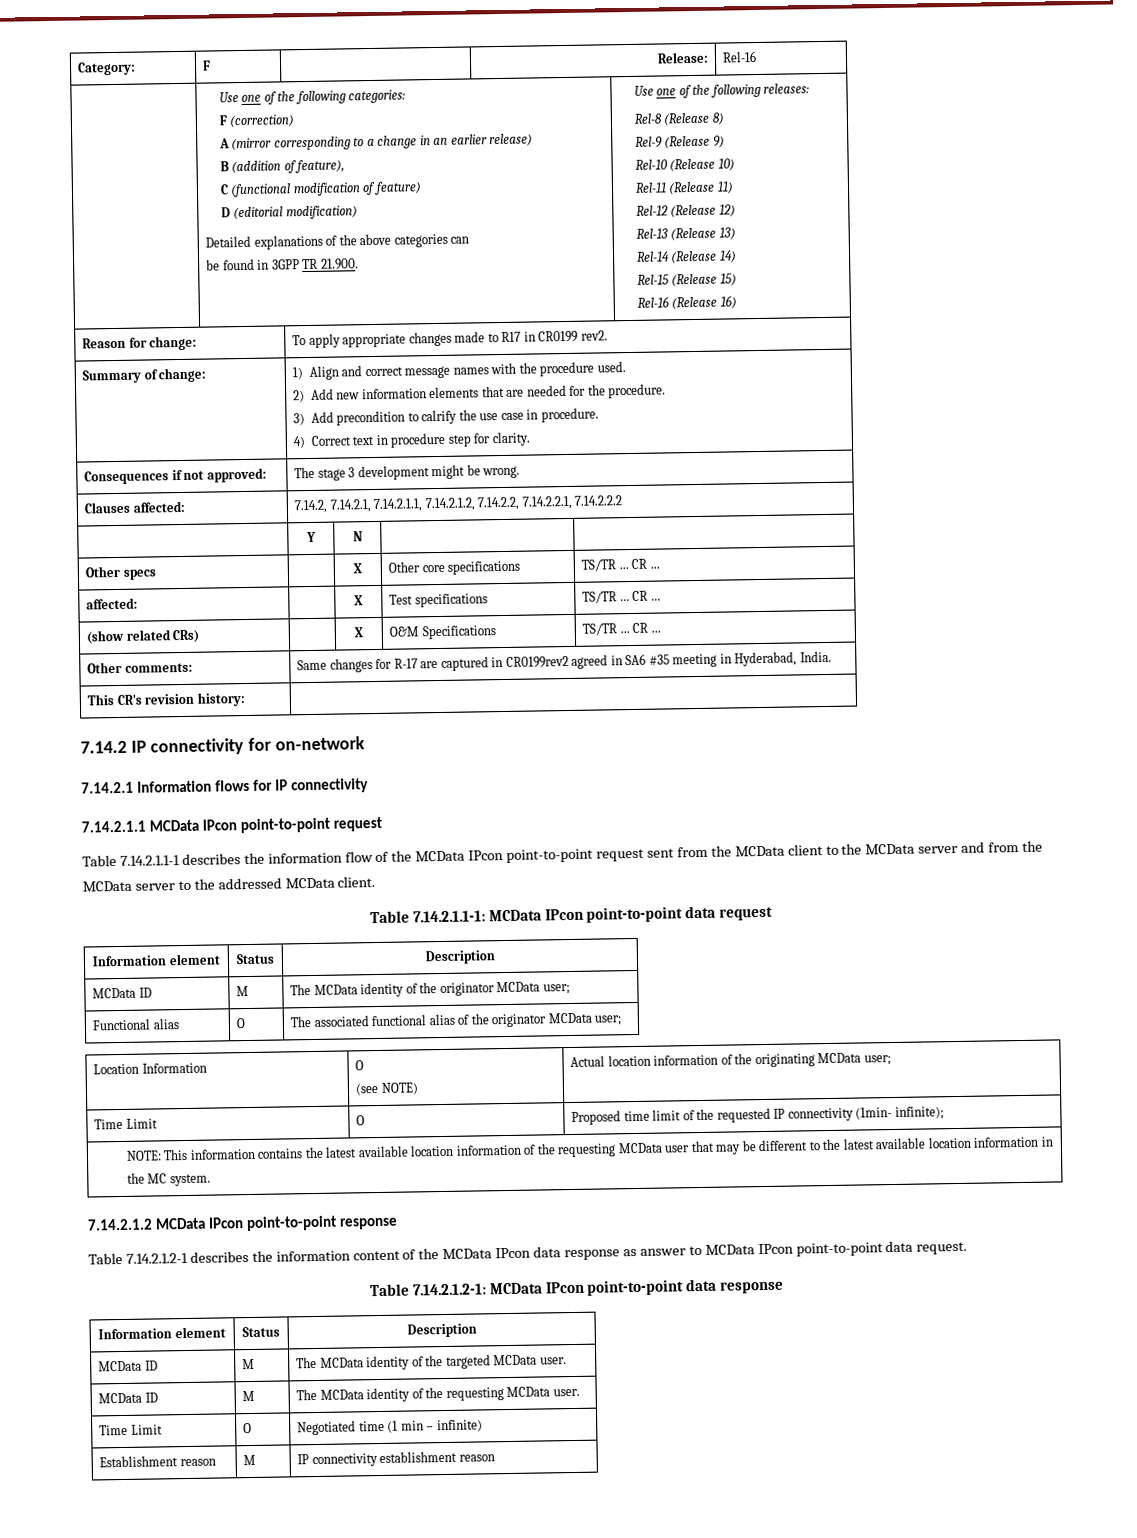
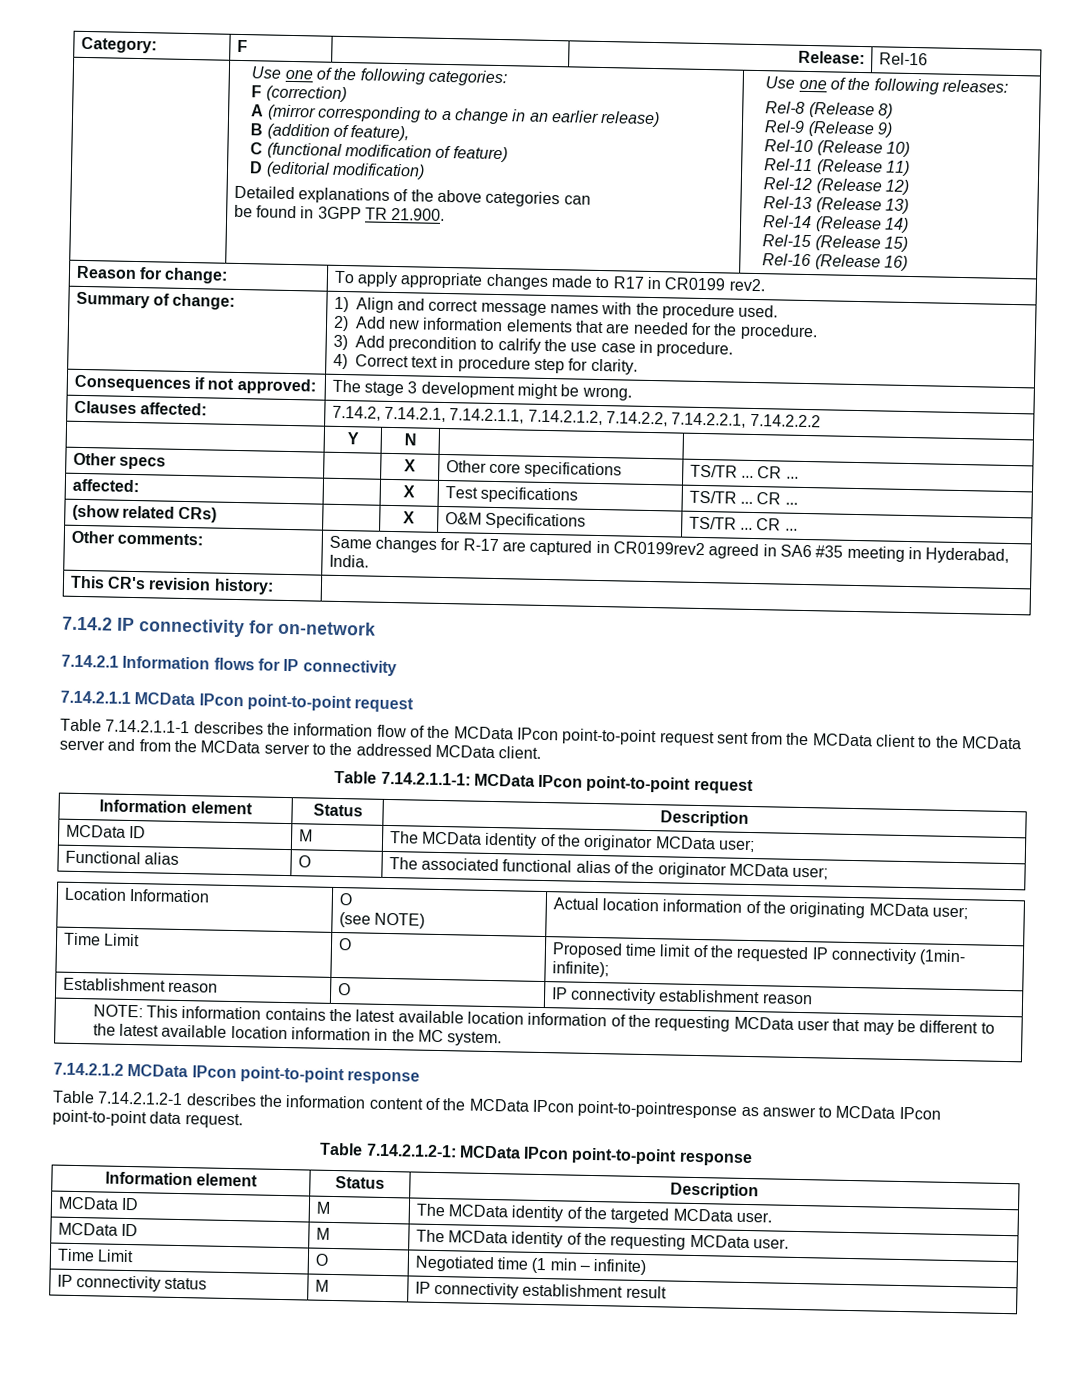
- Table 7.14.2.1.1-1: MCData IPcon point-to-point data request
+ Table 7.14.2.1.1-1: MCData IPcon point-to-point request
+ Establishment reason | O | IP connectivity establishment reason
- Table 7.14.2.1.2-1 describes the information content of the MCData IPcon data response as answer to MCData IPcon point-to-point data request.
+ Table 7.14.2.1.2-1 describes the information content of the MCData IPcon point-to-pointresponse as answer to MCData IPcon point-to-point data request.
- Table 7.14.2.1.2-1: MCData IPcon point-to-point data response
+ Table 7.14.2.1.2-1: MCData IPcon point-to-point response
- Establishment reason | M | IP connectivity establishment reason
+ IP connectivity status | M | IP connectivity establishment result

